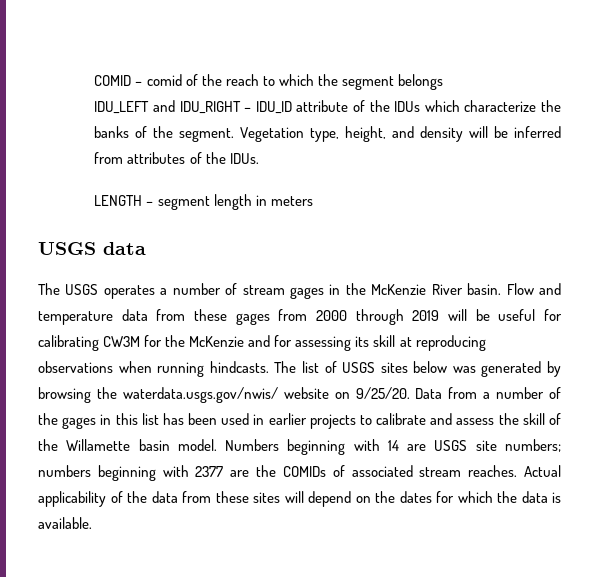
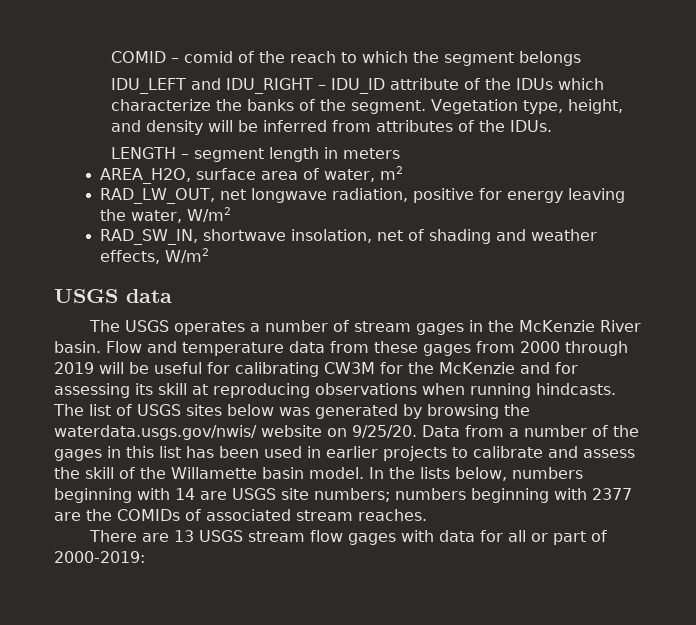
+ AREA_H2O, surface area of water, m2
+ RAD_LW_OUT, net longwave radiation, positive for energy leaving the water, W/m2
+ RAD_SW_IN, shortwave insolation, net of shading and weather effects, W/m2
- Numbers beginning with 14 are USGS site numbers; numbers beginning with 2377 are the COMIDs of associated stream reaches. Actual applicability of the data from these sites will depend on the dates for which the data is available.
+ In the lists below, numbers beginning with 14 are USGS site numbers; numbers beginning with 2377 are the COMIDs of associated stream reaches.
+ There are 13 USGS stream flow gages with data for all or part of 2000-2019:

